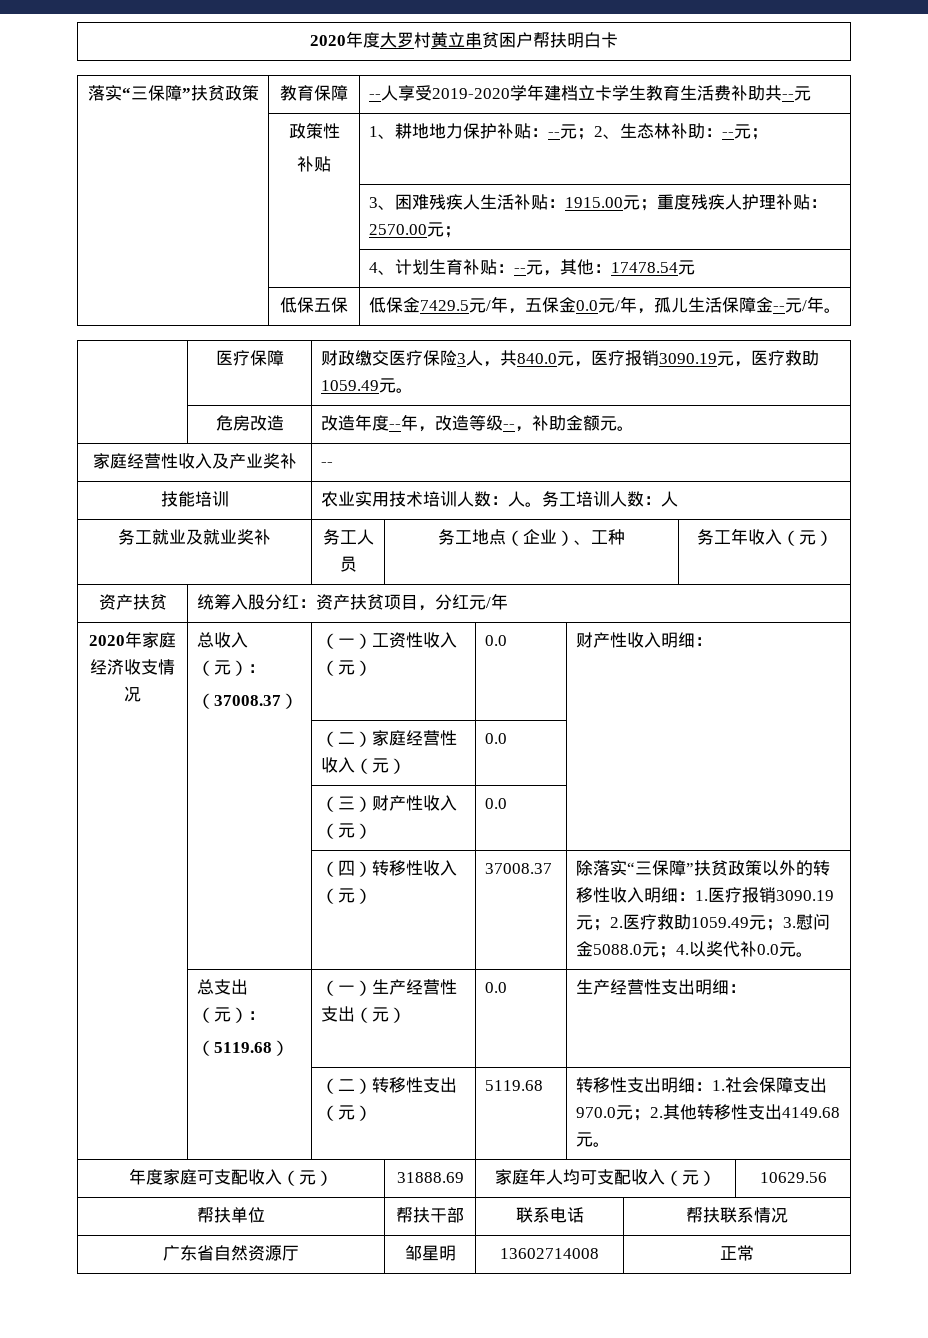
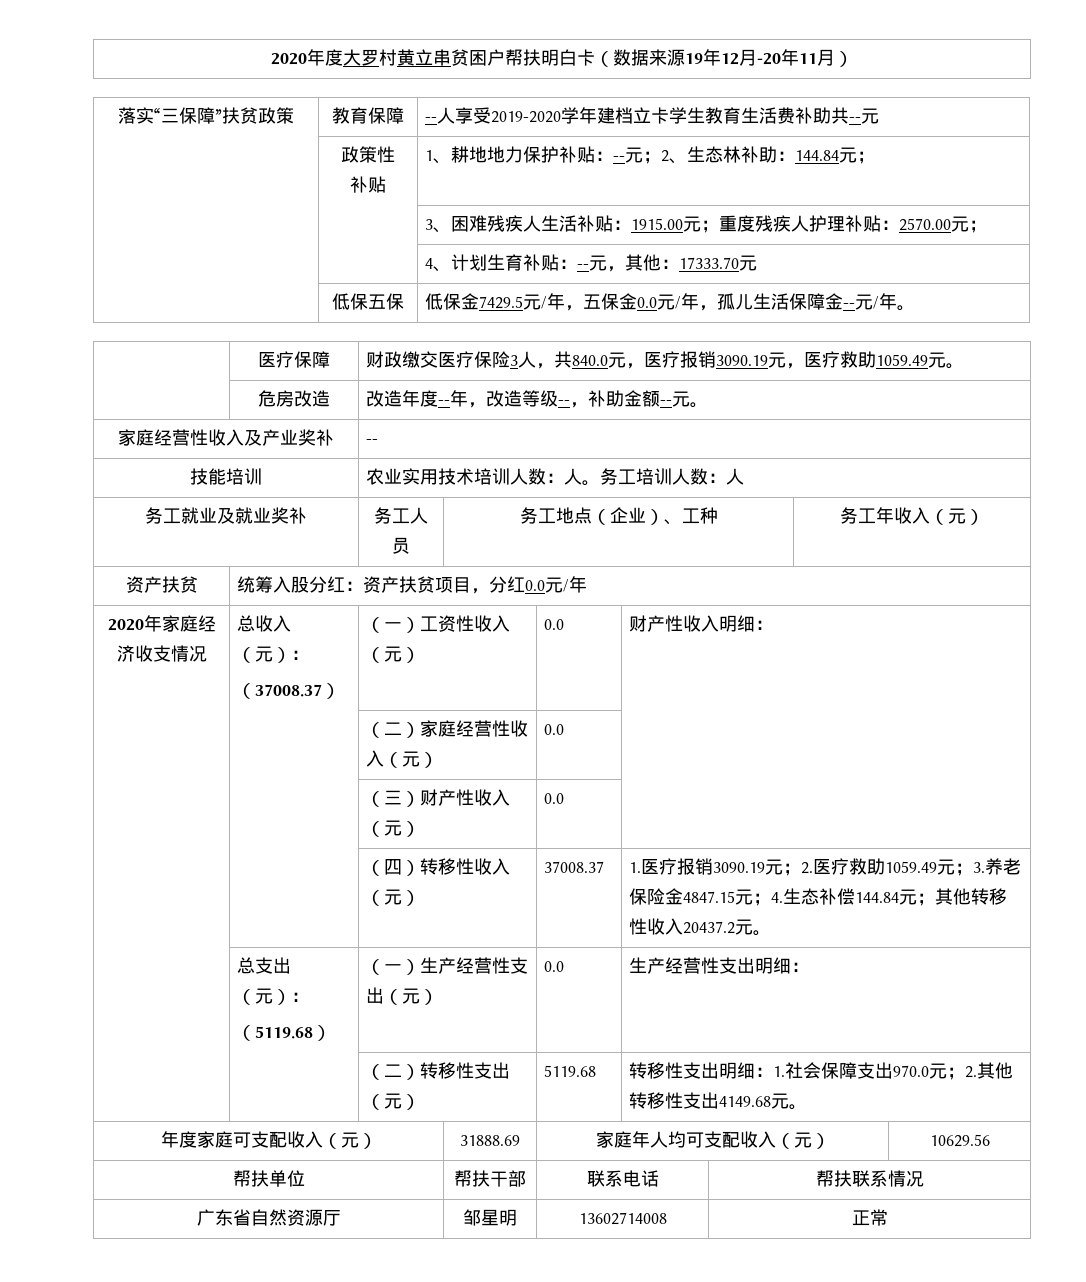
- 2020年度大罗村黄立串贫困户帮扶明白卡
+ 2020年度大罗村黄立串贫困户帮扶明白卡（数据来源19年12月-20年11月）
  | 政策性
- 补贴 | 1、耕地地力保护补贴：--元；2、生态林补助：--元；
+ 补贴 | 1、耕地地力保护补贴：--元；2、生态林补助：144.84元；
- | | 4、计划生育补贴：--元，其他：17478.54元
+ | | 4、计划生育补贴：--元，其他：17333.70元
- | 危房改造 | 改造年度--年，改造等级--，补助金额元。
+ | 危房改造 | 改造年度--年，改造等级--，补助金额--元。
- 资产扶贫 | 统筹入股分红：资产扶贫项目，分红元/年
+ 资产扶贫 | 统筹入股分红：资产扶贫项目，分红0.0元/年
- | | （四）转移性收入（元） | 37008.37 | 除落实“三保障”扶贫政策以外的转移性收入明细：1.医疗报销3090.19元；2.医疗救助1059.49元；3.慰问金5088.0元；4.以奖代补0.0元。
+ | | （四）转移性收入（元） | 37008.37 | 1.医疗报销3090.19元；2.医疗救助1059.49元；3.养老保险金4847.15元；4.生态补偿144.84元；其他转移性收入20437.2元。

